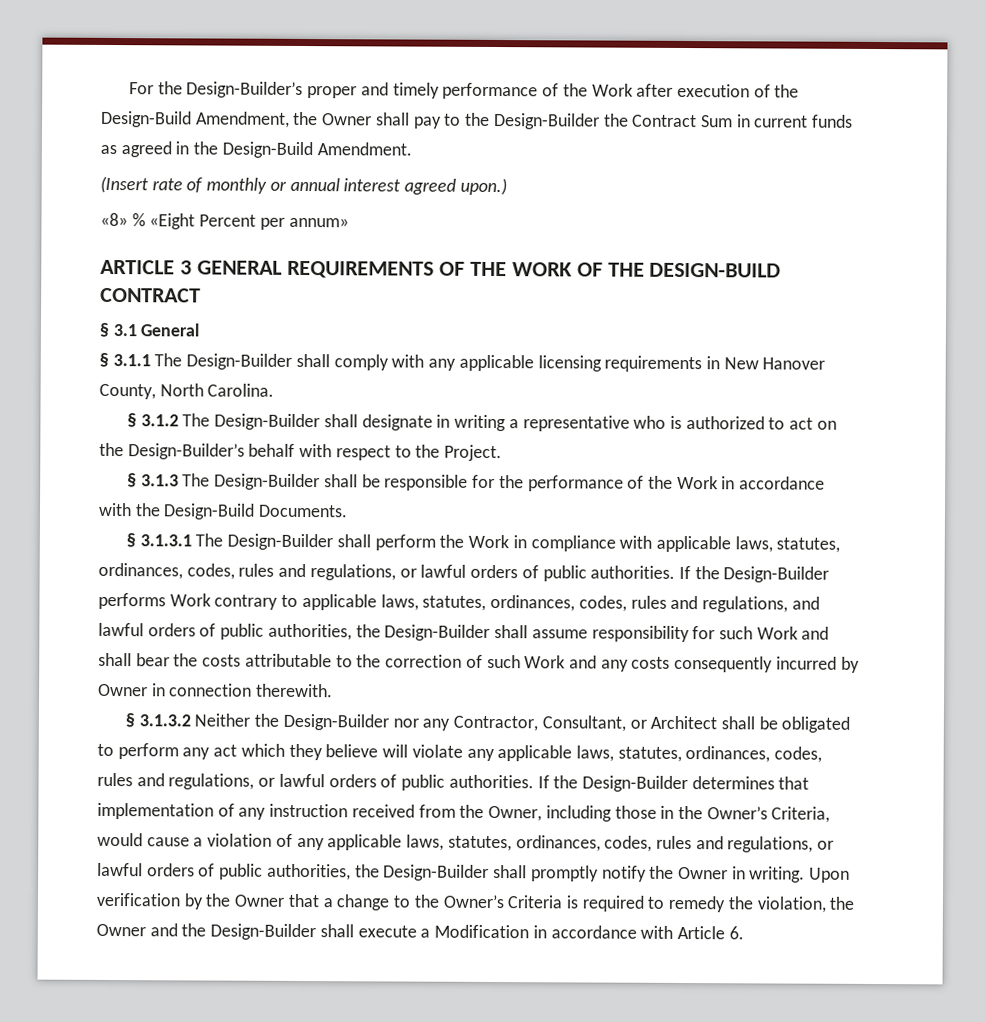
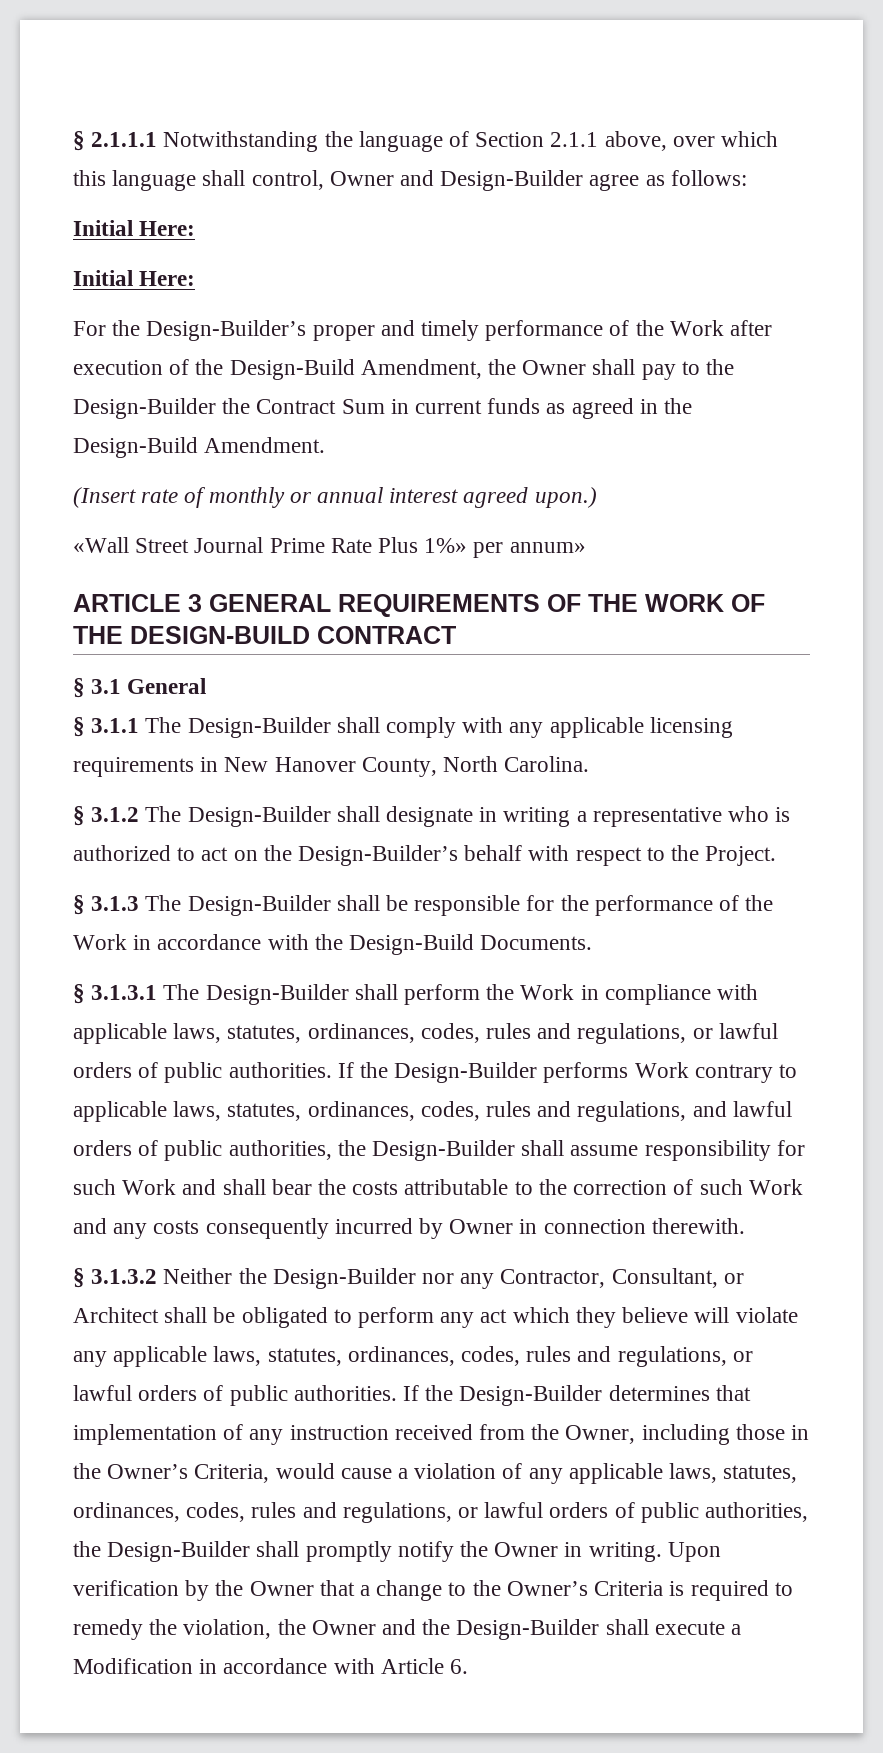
+ § 2.1.1.1 Notwithstanding the language of Section 2.1.1 above, over which this language shall control, Owner and Design-Builder agree as follows:
+ Initial Here:
+ Initial Here:
- «8» % «Eight Percent per annum»
+ «Wall Street Journal Prime Rate Plus 1%» per annum»

